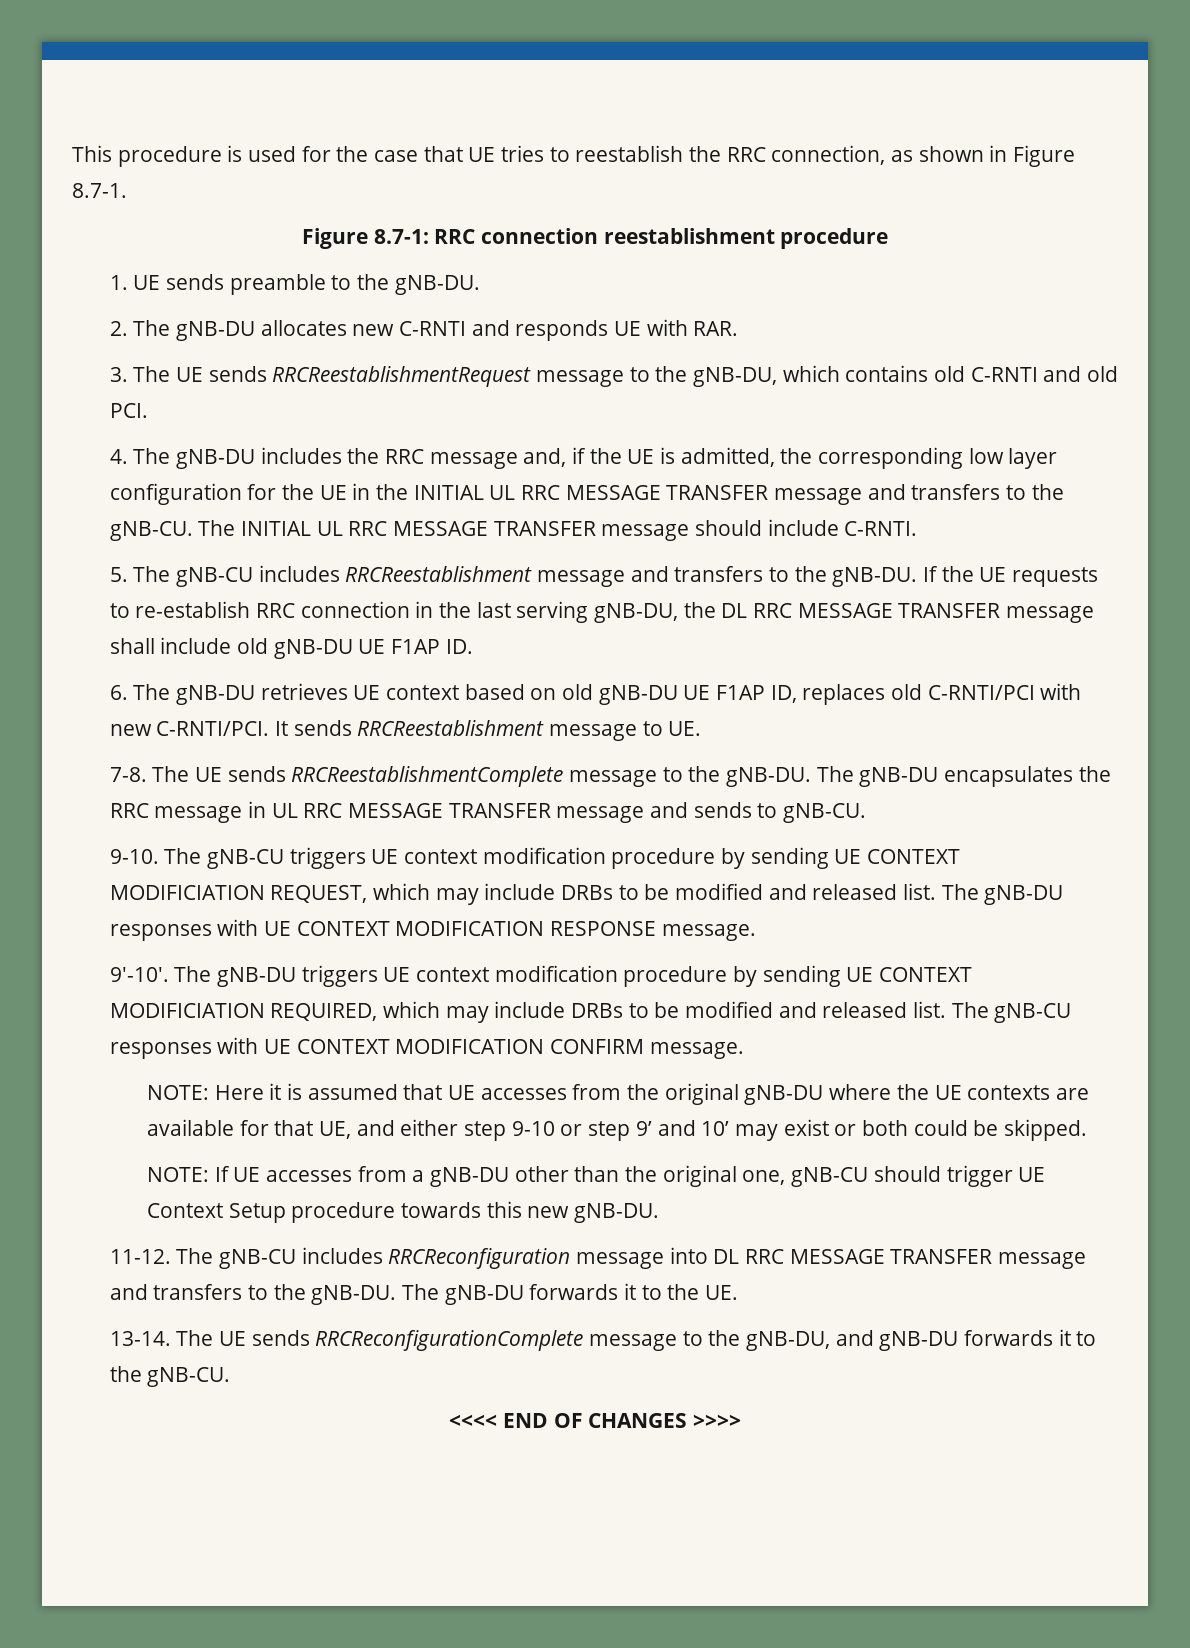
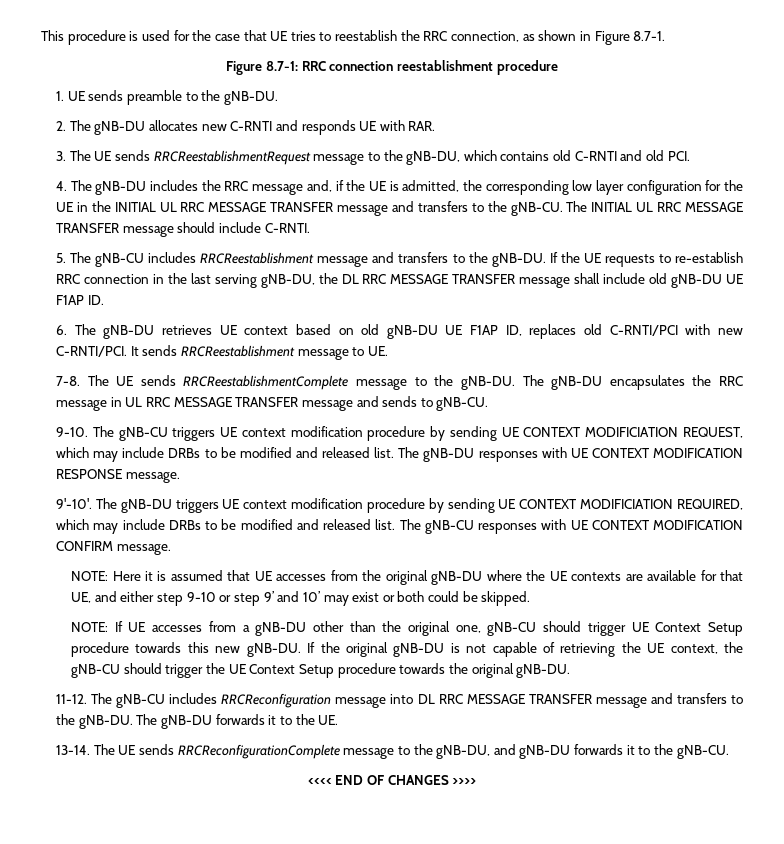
+ If the original gNB-DU is not capable of retrieving the UE context, the gNB-CU should trigger the UE Context Setup procedure towards the original gNB-DU.

